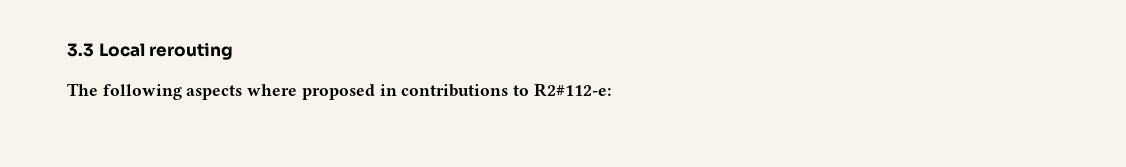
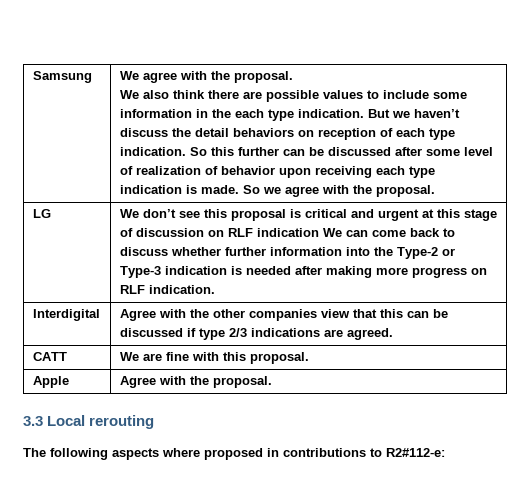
+ Samsung | We agree with the proposal.
+ We also think there are possible values to include some information in the each type indication. But we haven’t discuss the detail behaviors on reception of each type indication. So this further can be discussed after some level of realization of behavior upon receiving each type indication is made. So we agree with the proposal.
+ LG | We don’t see this proposal is critical and urgent at this stage of discussion on RLF indication We can come back to discuss whether further information into the Type-2 or Type-3 indication is needed after making more progress on RLF indication.
+ Interdigital | Agree with the other companies view that this can be discussed if type 2/3 indications are agreed.
+ CATT | We are fine with this proposal.
+ Apple | Agree with the proposal.

